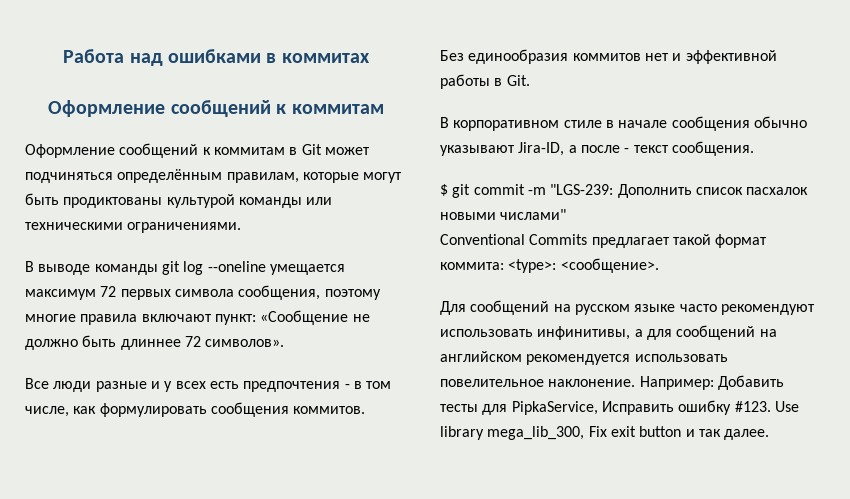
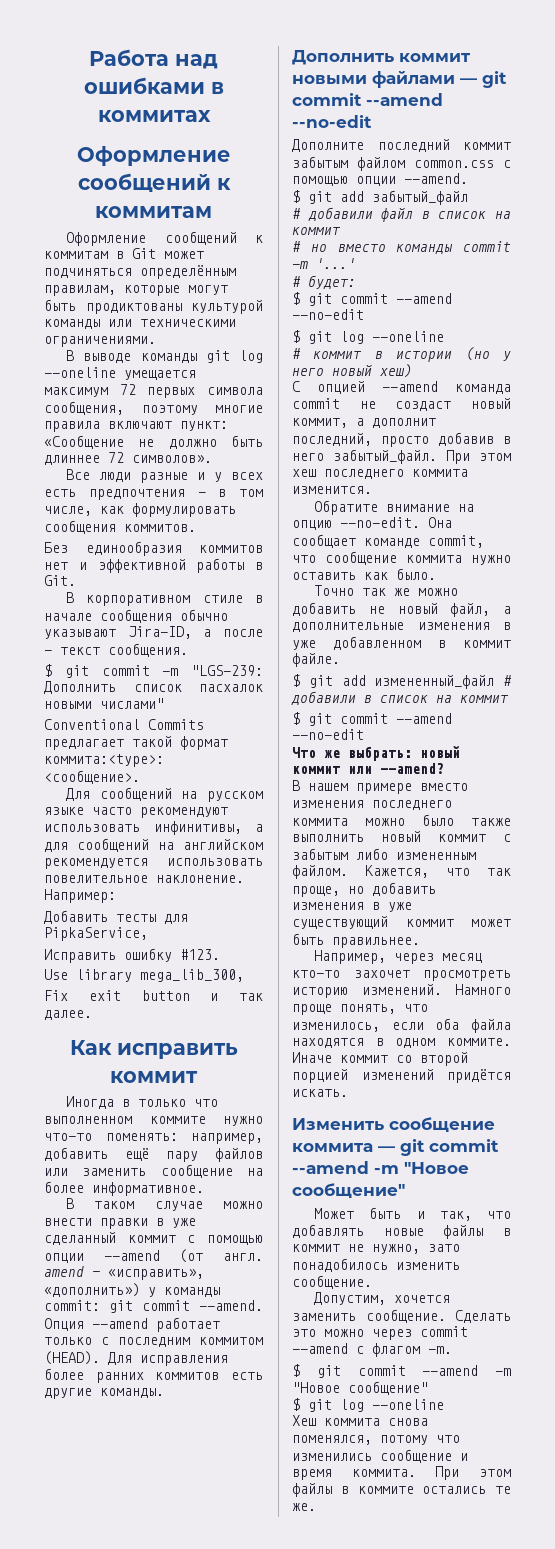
- Conventional Commits предлагает такой формат коммита: <type>: <сообщение>.
+ Conventional Commits предлагает такой формат коммита:<type>: <сообщение>.
- Например: Добавить тесты для PipkaService, Исправить ошибку #123. Use library mega_lib_300, Fix exit button и так далее.
+ Например:
+ Добавить тесты для PipkaService,
+ Исправить ошибку #123.
+ Use library mega_lib_300,
+ Fix exit button и так далее.
+ Как исправить коммит
+ Иногда в только что выполненном коммите нужно что-то поменять: например, добавить ещё пару файлов или заменить сообщение на более информативное.
+ В таком случае можно внести правки в уже сделанный коммит с помощью опции --amend (от англ. amend — «исправить», «дополнить») у команды commit: git commit --amend. Опция --amend работает только с последним коммитом (HEAD). Для исправления более ранних коммитов есть другие команды.
+ Дополнить коммит новыми файлами — git commit --amend --no-edit
+ Дополните последний коммит забытым файлом common.css с помощью опции --amend.
+ $ git add забытый_файл
+ # добавили файл в список на коммит
+ # но вместо команды commit -m '...'
+ # будет:
+ $ git commit --amend --no-edit
+ $ git log --oneline
+ # коммит в истории (но у него новый хеш)
+ С опцией --amend команда commit не создаст новый коммит, а дополнит последний, просто добавив в него забытый_файл. При этом хеш последнего коммита изменится.
+ Обратите внимание на опцию --no-edit. Она сообщает команде commit, что сообщение коммита нужно оставить как было.
+ Точно так же можно добавить не новый файл, а дополнительные изменения в уже добавленном в коммит файле.
+ $ git add измененный_файл # добавили в список на коммит
+ $ git commit --amend --no-edit
+ Что же выбрать: новый коммит или --amend?
+ В нашем примере вместо изменения последнего коммита можно было также выполнить новый коммит с забытым либо измененным файлом. Кажется, что так проще, но добавить изменения в уже существующий коммит может быть правильнее.
+ Например, через месяц кто-то захочет просмотреть историю изменений. Намного проще понять, что изменилось, если оба файла находятся в одном коммите. Иначе коммит со второй порцией изменений придётся искать.
+ Изменить сообщение коммита — git commit --amend -m "Новое сообщение"
+ Может быть и так, что добавлять новые файлы в коммит не нужно, зато понадобилось изменить сообщение.
+ Допустим, хочется заменить сообщение. Сделать это можно через commit --amend с флагом -m.
+ $ git commit --amend -m "Новое сообщение"
+ $ git log --oneline
+ Хеш коммита снова поменялся, потому что изменились сообщение и время коммита. При этом файлы в коммите остались те же.

